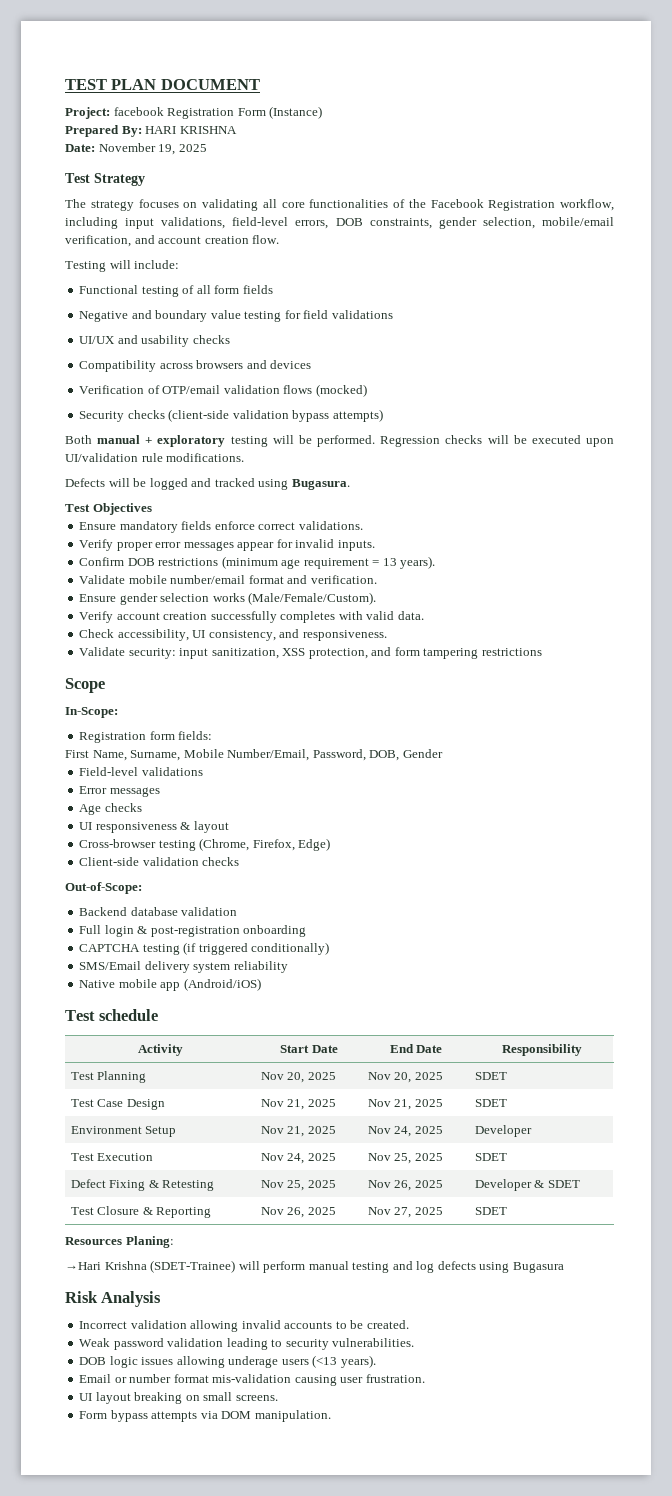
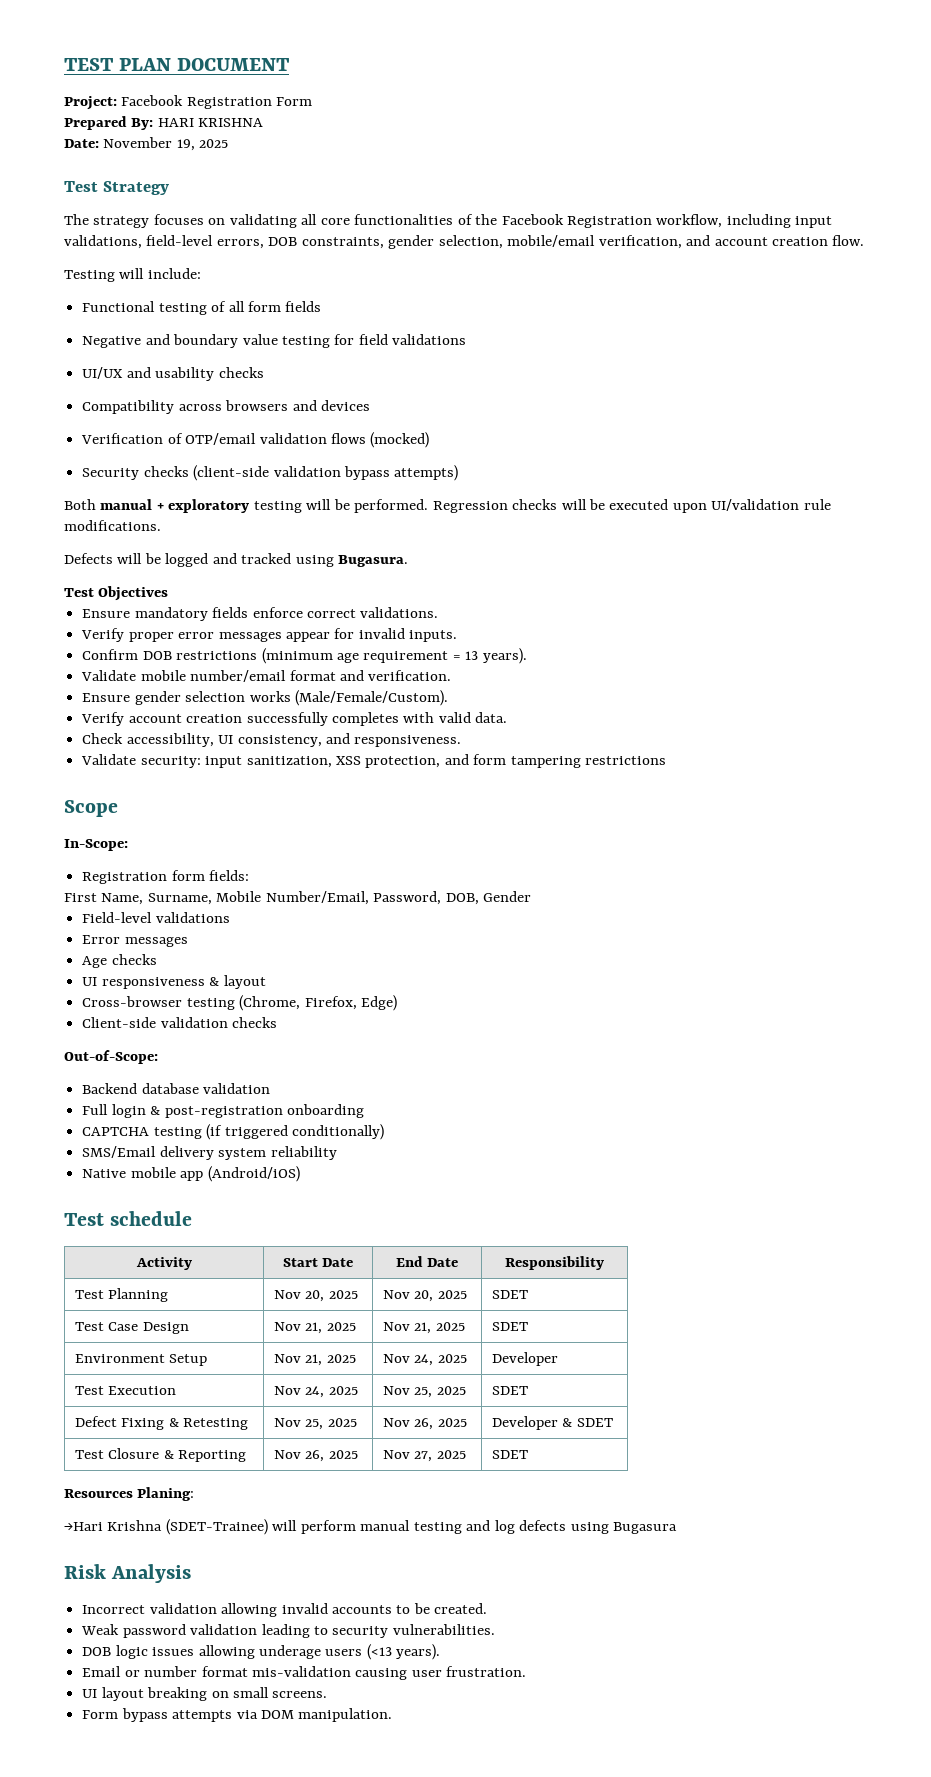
- Project: facebook Registration Form (Instance)
+ Project: Facebook Registration Form

